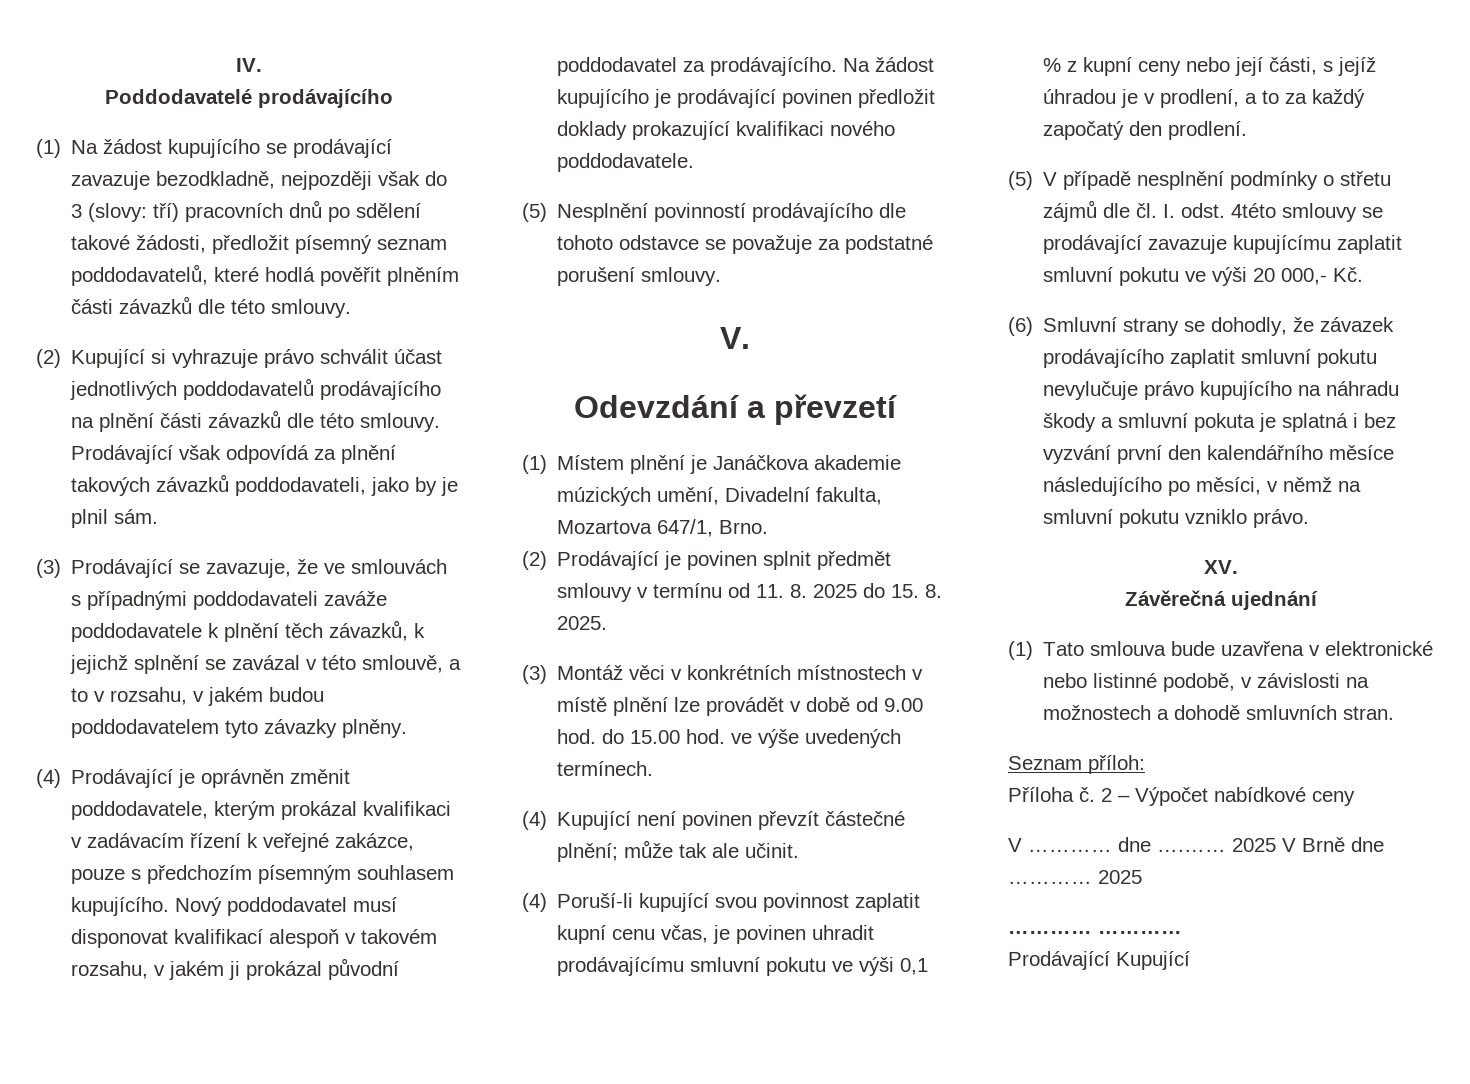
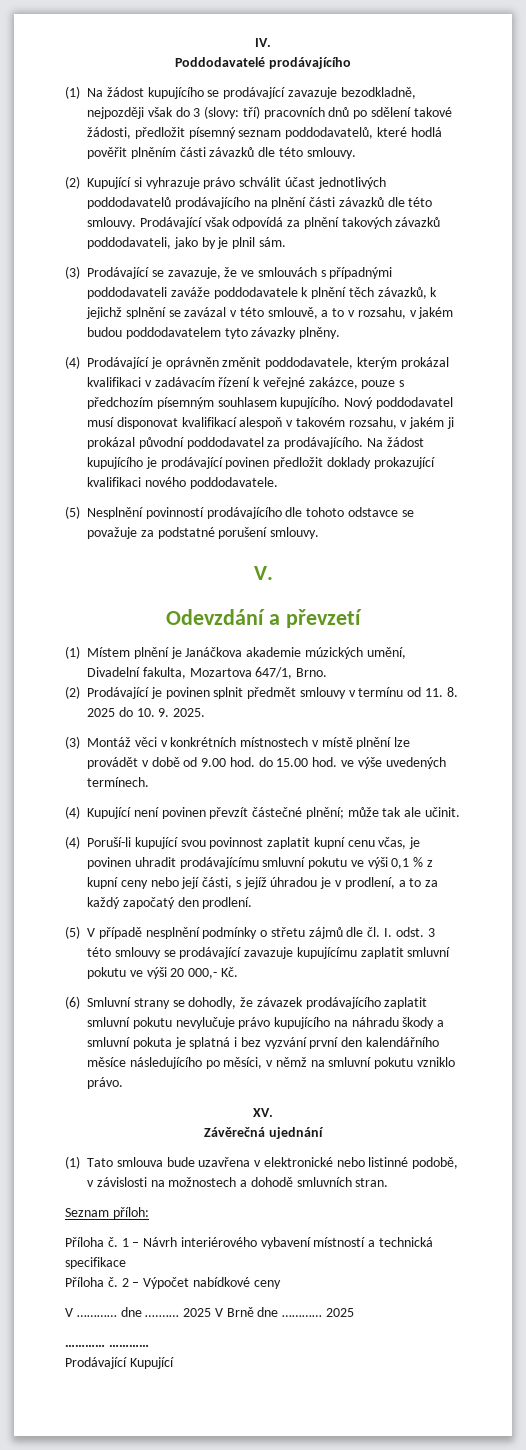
- (2) Prodávající je povinen splnit předmět smlouvy v termínu od 11. 8. 2025 do 15. 8. 2025.
+ (2) Prodávající je povinen splnit předmět smlouvy v termínu od 11. 8. 2025 do 10. 9. 2025.
- (5) V případě nesplnění podmínky o střetu zájmů dle čl. I. odst. 4této smlouvy se prodávající zavazuje kupujícímu zaplatit smluvní pokutu ve výši 20 000,- Kč.
+ (5) V případě nesplnění podmínky o střetu zájmů dle čl. I. odst. 3 této smlouvy se prodávající zavazuje kupujícímu zaplatit smluvní pokutu ve výši 20 000,- Kč.
+ Příloha č. 1 – Návrh interiérového vybavení místností a technická specifikace

